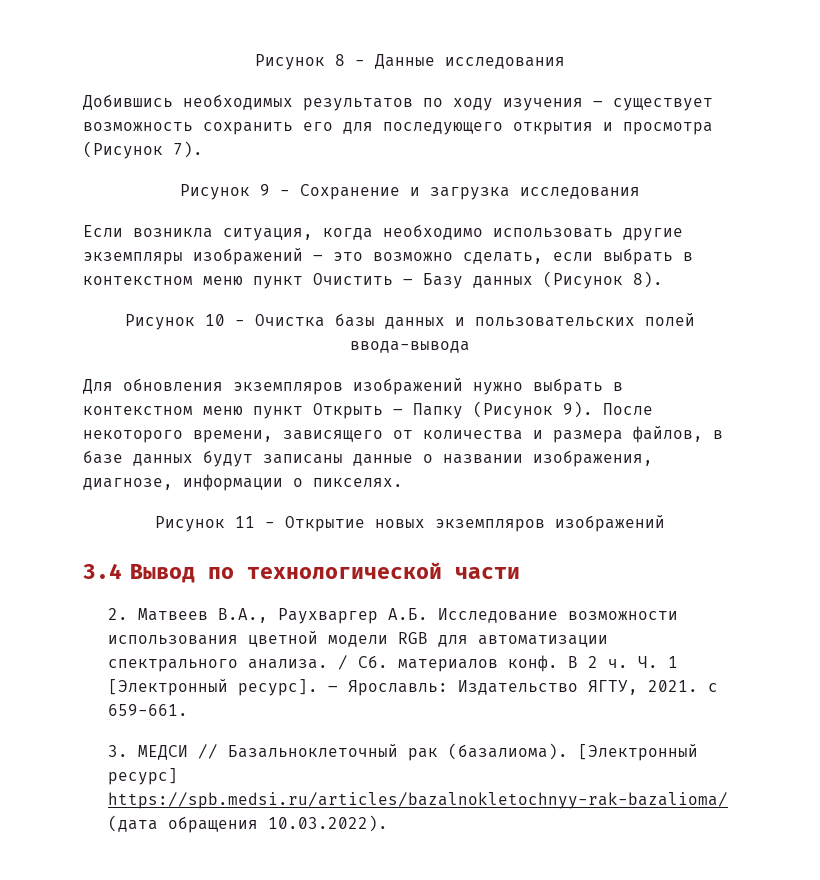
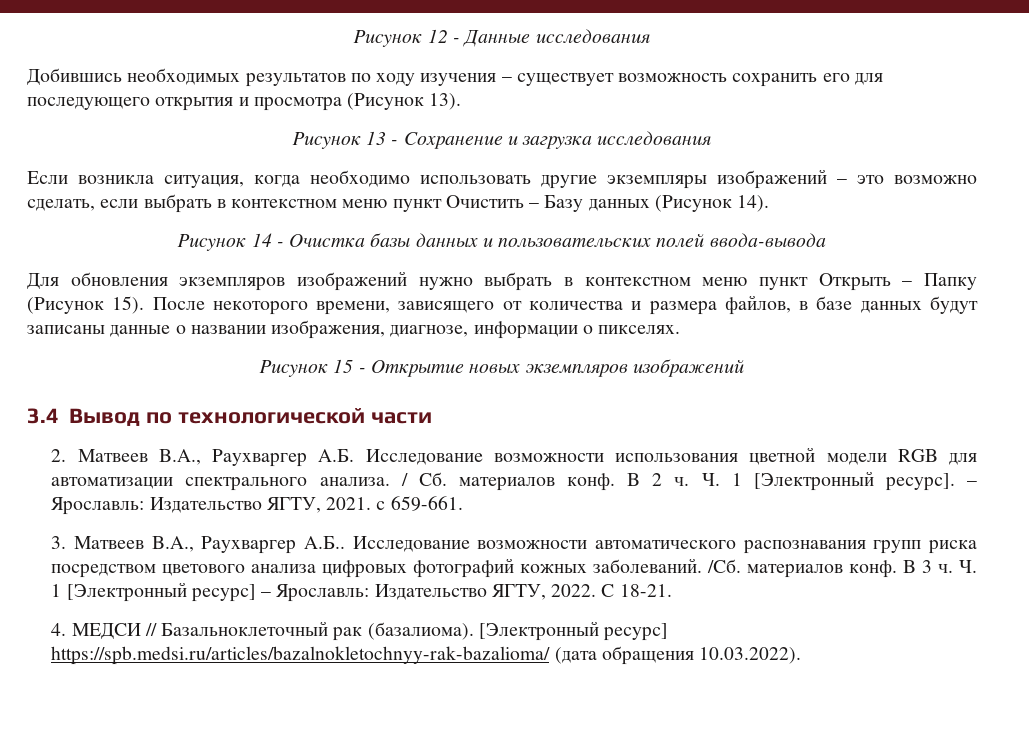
- Рисунок 8 - Данные исследования
+ Рисунок 12 - Данные исследования
- Добившись необходимых результатов по ходу изучения – существует возможность сохранить его для последующего открытия и просмотра (Рисунок 7).
- Рисунок 9 - Сохранение и загрузка исследования
+ Добившись необходимых результатов по ходу изучения – существует возможность сохранить его для последующего открытия и просмотра (Рисунок 13).
+ Рисунок 13 - Сохранение и загрузка исследования
- Если возникла ситуация, когда необходимо использовать другие экземпляры изображений – это возможно сделать, если выбрать в контекстном меню пункт Очистить – Базу данных (Рисунок 8).
- Рисунок 10 - Очистка базы данных и пользовательских полей ввода-вывода
+ Если возникла ситуация, когда необходимо использовать другие экземпляры изображений – это возможно сделать, если выбрать в контекстном меню пункт Очистить – Базу данных (Рисунок 14).
+ Рисунок 14 - Очистка базы данных и пользовательских полей ввода-вывода
- Для обновления экземпляров изображений нужно выбрать в контекстном меню пункт Открыть – Папку (Рисунок 9).
+ Для обновления экземпляров изображений нужно выбрать в контекстном меню пункт Открыть – Папку (Рисунок 15).
- Рисунок 11 - Открытие новых экземпляров изображений
+ Рисунок 15 - Открытие новых экземпляров изображений
- 3. МЕДСИ // Базальноклеточный рак (базалиома).
+ 3. Матвеев В.А., Раухваргер А.Б.. Исследование возможности автоматического распознавания групп риска посредством цветового анализа цифровых фотографий кожных заболеваний. /Сб. материалов конф. В 3 ч. Ч. 1 [Электронный ресурс] – Ярославль: Издательство ЯГТУ, 2022. С 18-21.
+ 4. МЕДСИ // Базальноклеточный рак (базалиома).

